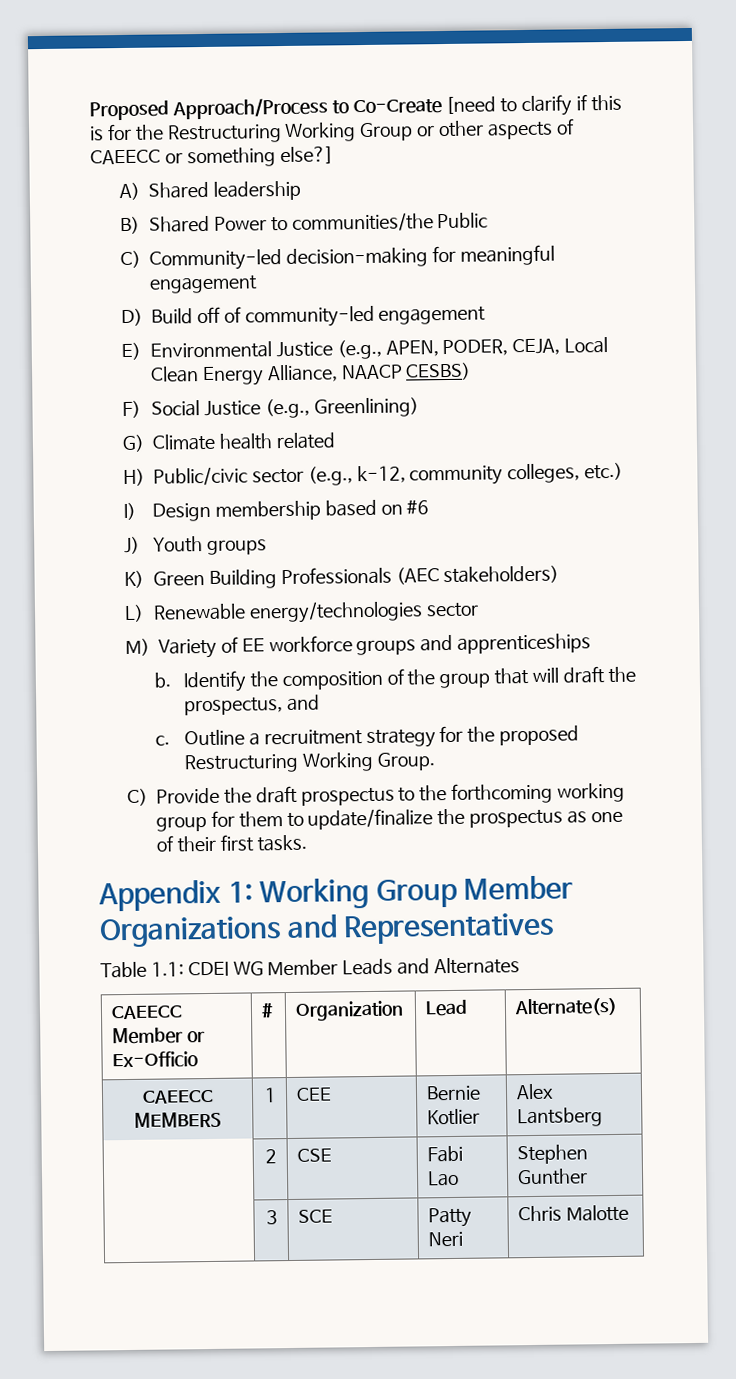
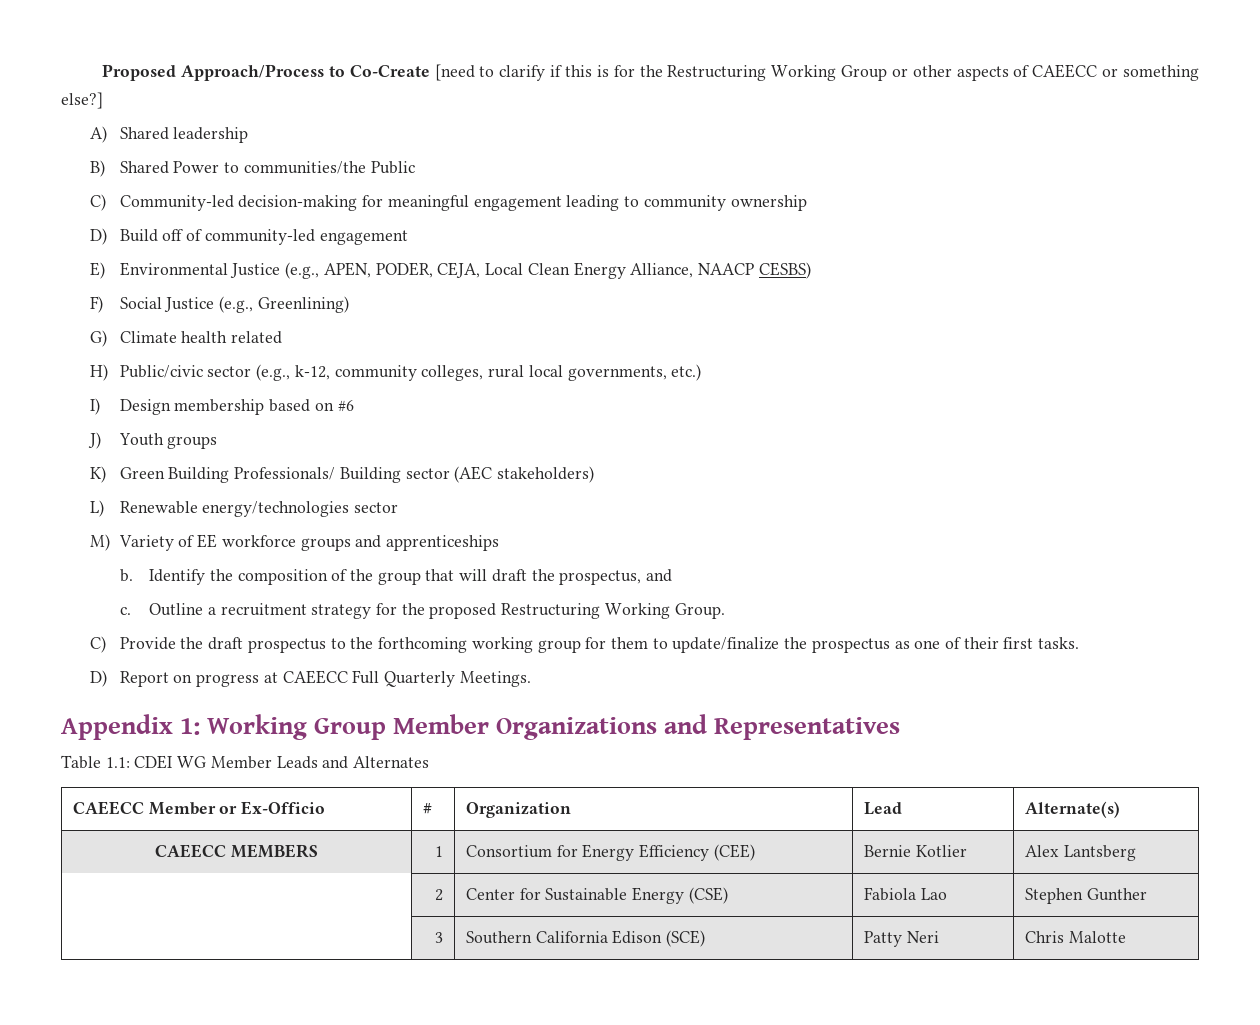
- C) Community-led decision-making for meaningful engagement
+ C) Community-led decision-making for meaningful engagement leading to community ownership
- H) Public/civic sector (e.g., k-12, community colleges, etc.)
+ H) Public/civic sector (e.g., k-12, community colleges, rural local governments, etc.)
- K) Green Building Professionals (AEC stakeholders)
+ K) Green Building Professionals/ Building sector (AEC stakeholders)
+ D) Report on progress at CAEECC Full Quarterly Meetings.
- CAEECC MEMBERS | 1 | CEE | Bernie Kotlier | Alex Lantsberg
+ CAEECC MEMBERS | 1 | Consortium for Energy Efficiency (CEE) | Bernie Kotlier | Alex Lantsberg
- | 2 | CSE | Fabi Lao | Stephen Gunther
+ | 2 | Center for Sustainable Energy (CSE) | Fabiola Lao | Stephen Gunther
- | 3 | SCE | Patty Neri | Chris Malotte
+ | 3 | Southern California Edison (SCE) | Patty Neri | Chris Malotte

